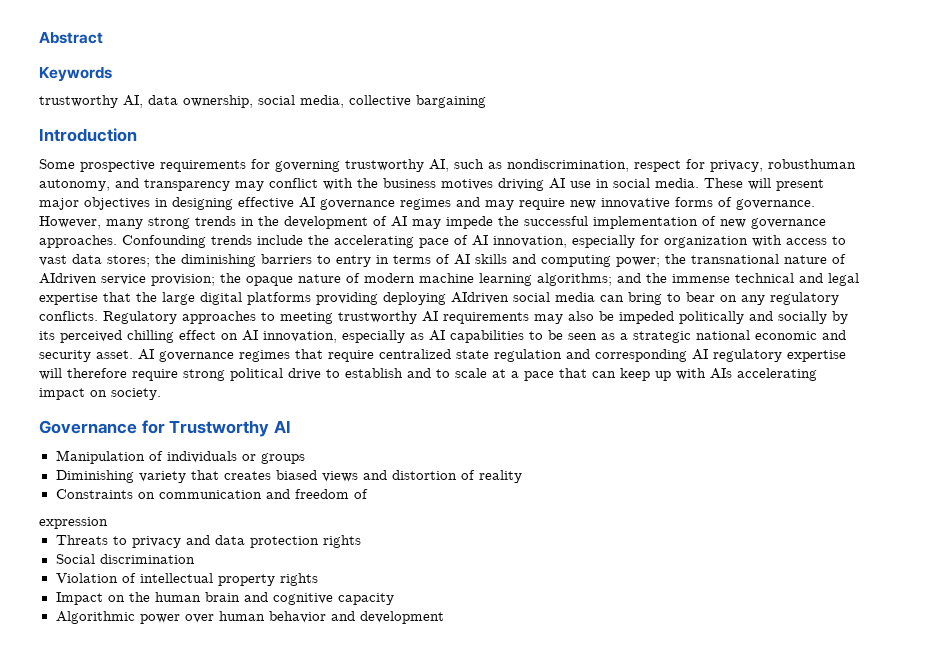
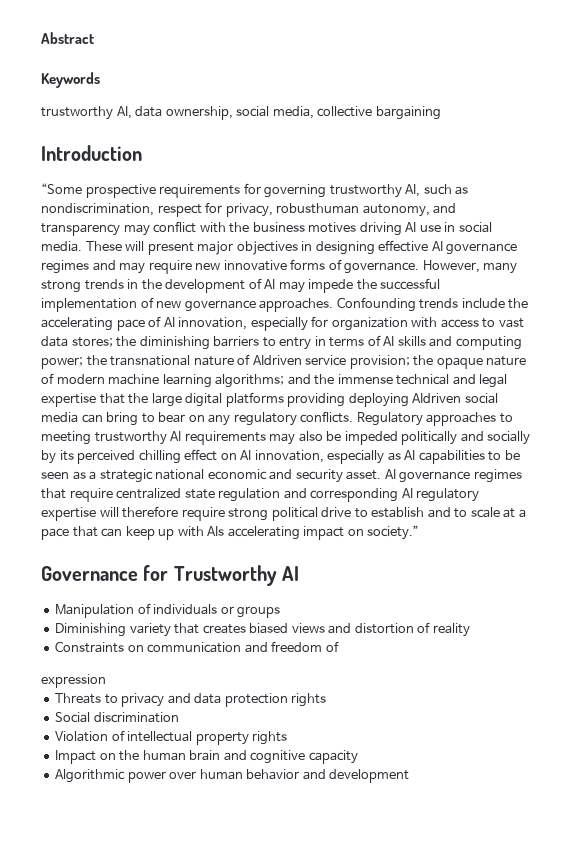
- Some prospective requirements for governing trustworthy AI, such as nondiscrimination, respect for privacy, robusthuman autonomy, and transparency may conflict with the business motives driving AI use in social media.
+ “Some prospective requirements for governing trustworthy AI, such as nondiscrimination, respect for privacy, robusthuman autonomy, and transparency may conflict with the business motives driving AI use in social media.
- AI governance regimes that require centralized state regulation and corresponding AI regulatory expertise will therefore require strong political drive to establish and to scale at a pace that can keep up with AIs accelerating impact on society.
+ AI governance regimes that require centralized state regulation and corresponding AI regulatory expertise will therefore require strong political drive to establish and to scale at a pace that can keep up with AIs accelerating impact on society.”

